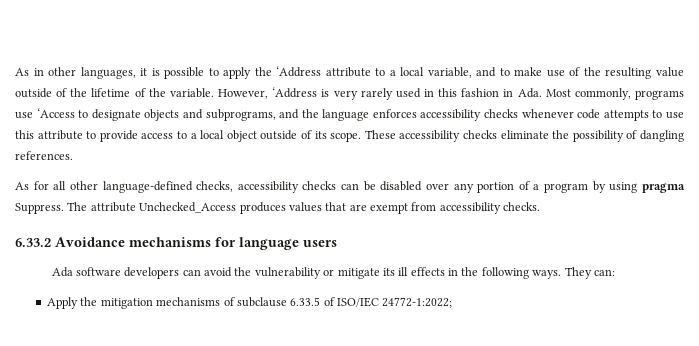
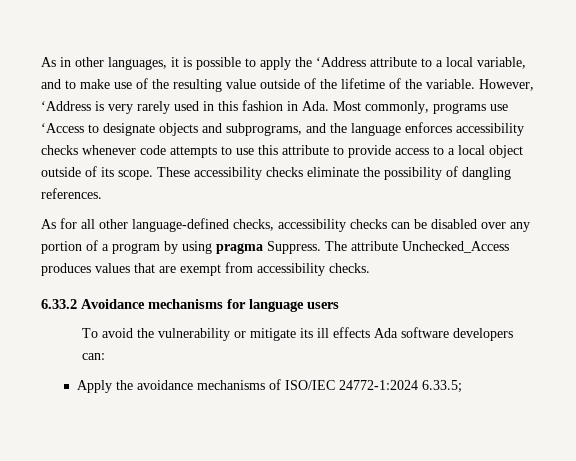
- Ada software developers can avoid the vulnerability or mitigate its ill effects in the following ways. They can:
+ To avoid the vulnerability or mitigate its ill effects Ada software developers can:
- Apply the mitigation mechanisms of subclause 6.33.5 of ISO/IEC 24772-1:2022;
+ Apply the avoidance mechanisms of ISO/IEC 24772-1:2024 6.33.5;

